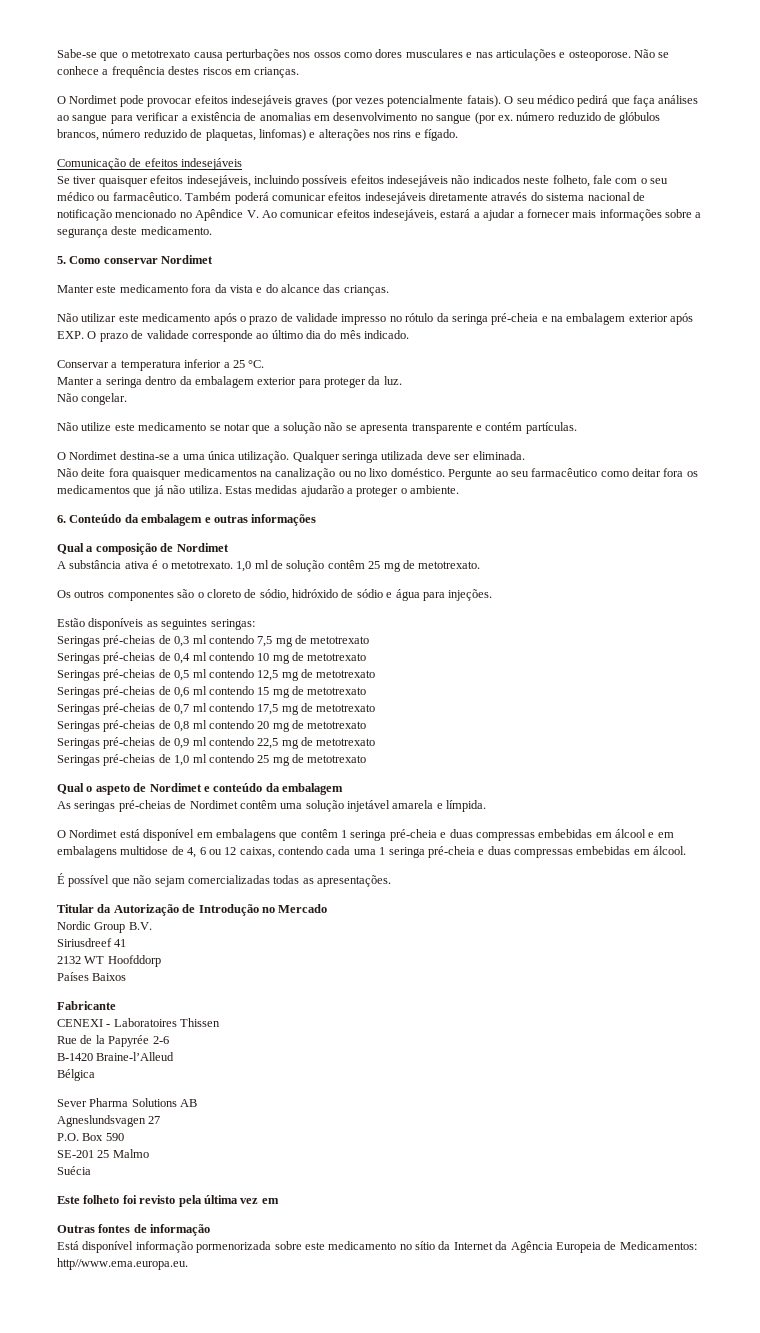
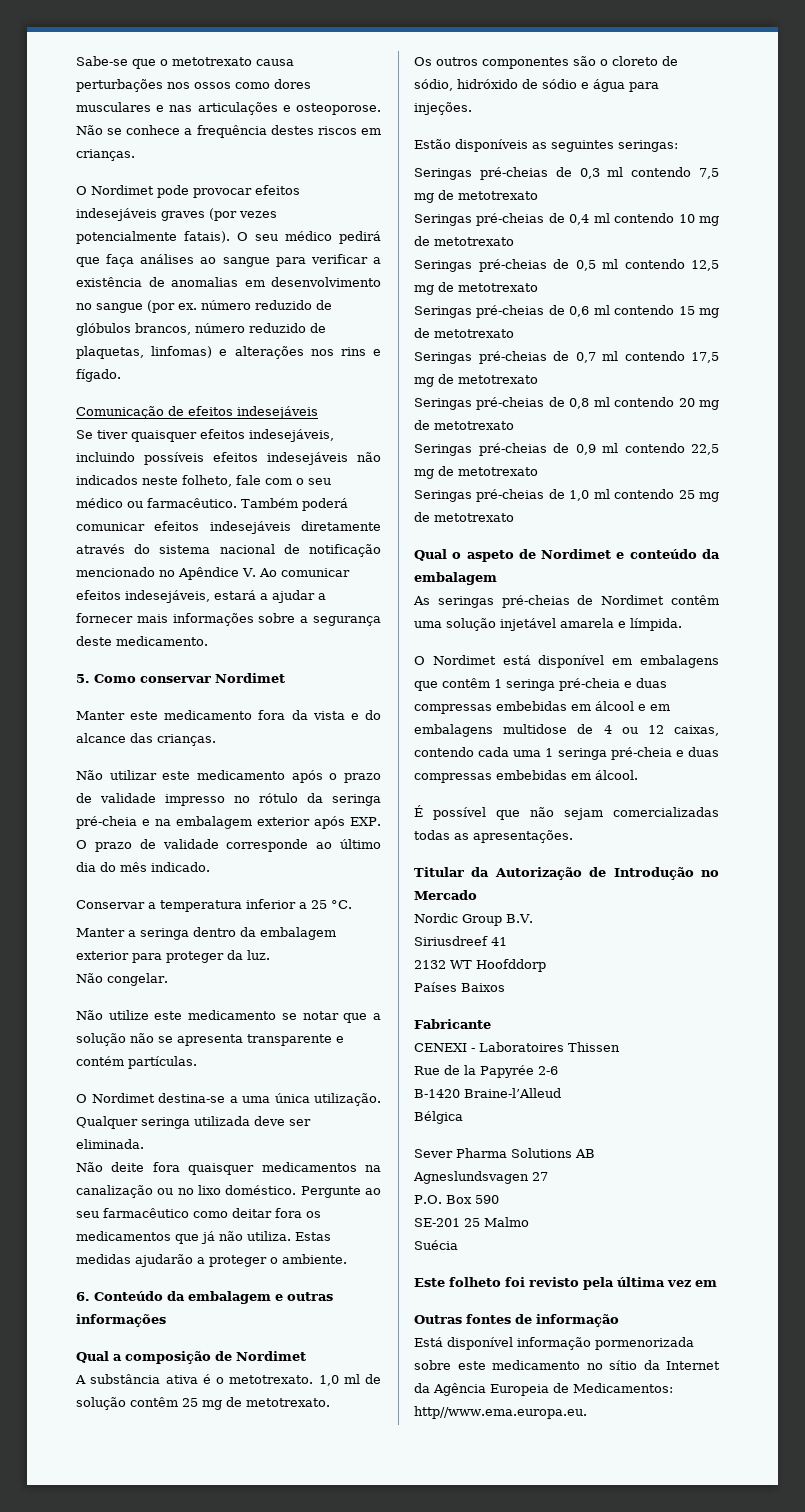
- O Nordimet está disponível em embalagens que contêm 1 seringa pré-cheia e duas compressas embebidas em álcool e em embalagens multidose de 4, 6 ou 12 caixas, contendo cada uma 1 seringa pré-cheia e duas compressas embebidas em álcool.
+ O Nordimet está disponível em embalagens que contêm 1 seringa pré-cheia e duas compressas embebidas em álcool e em embalagens multidose de 4 ou 12 caixas, contendo cada uma 1 seringa pré-cheia e duas compressas embebidas em álcool.

